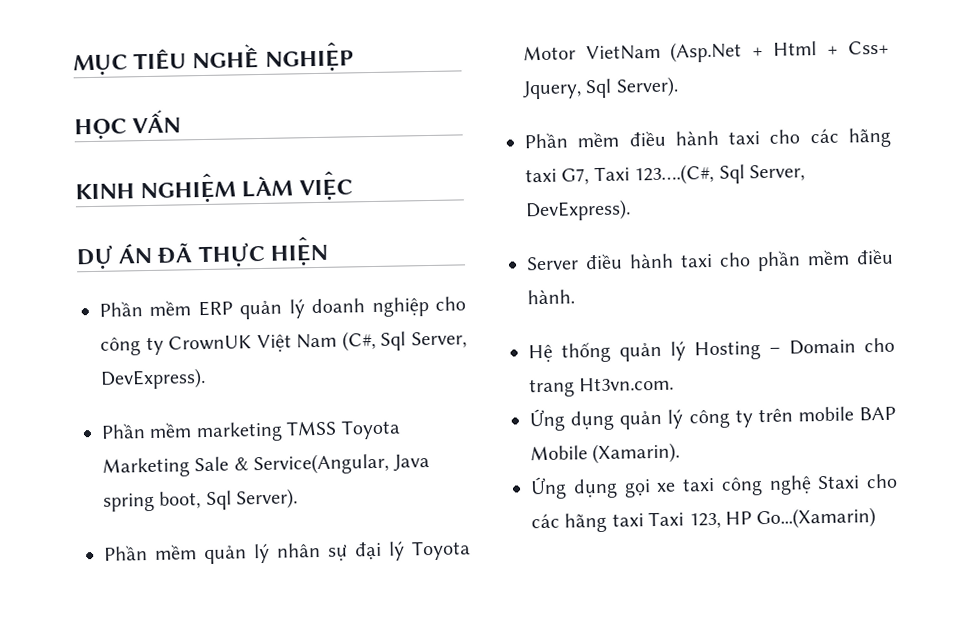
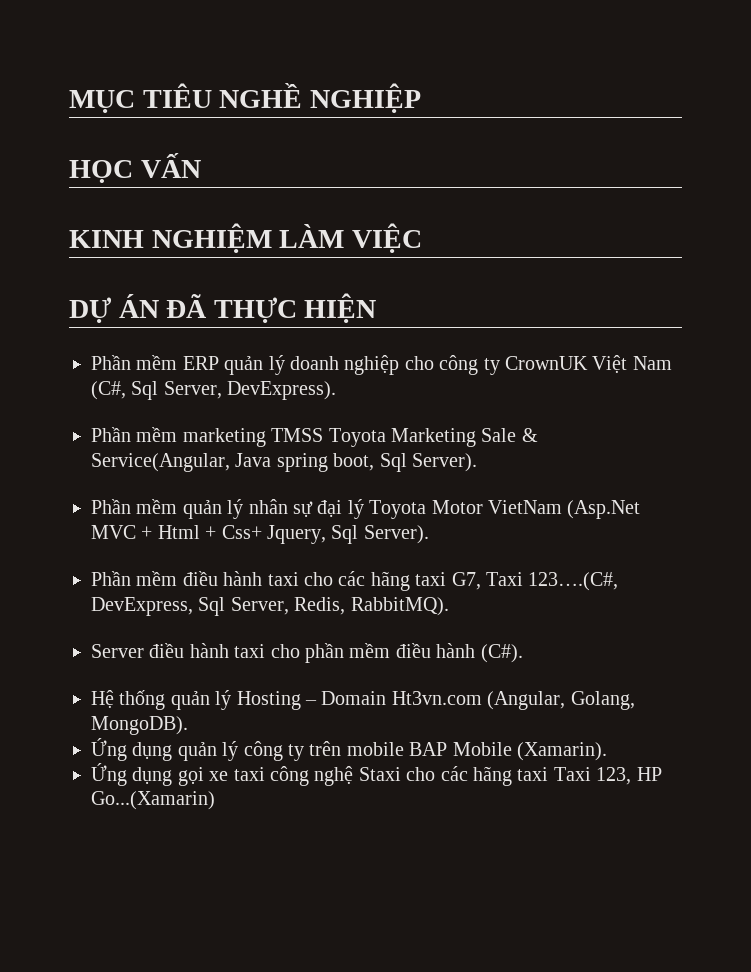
- Phần mềm quản lý nhân sự đại lý Toyota Motor VietNam (Asp.Net + Html + Css+ Jquery, Sql Server).
+ Phần mềm quản lý nhân sự đại lý Toyota Motor VietNam (Asp.Net MVC + Html + Css+ Jquery, Sql Server).
- Phần mềm điều hành taxi cho các hãng taxi G7, Taxi 123….(C#, Sql Server, DevExpress).
+ Phần mềm điều hành taxi cho các hãng taxi G7, Taxi 123….(C#, DevExpress, Sql Server, Redis, RabbitMQ).
- Server điều hành taxi cho phần mềm điều hành.
+ Server điều hành taxi cho phần mềm điều hành (C#).
- Hệ thống quản lý Hosting – Domain cho trang Ht3vn.com.
+ Hệ thống quản lý Hosting – Domain Ht3vn.com (Angular, Golang, MongoDB).

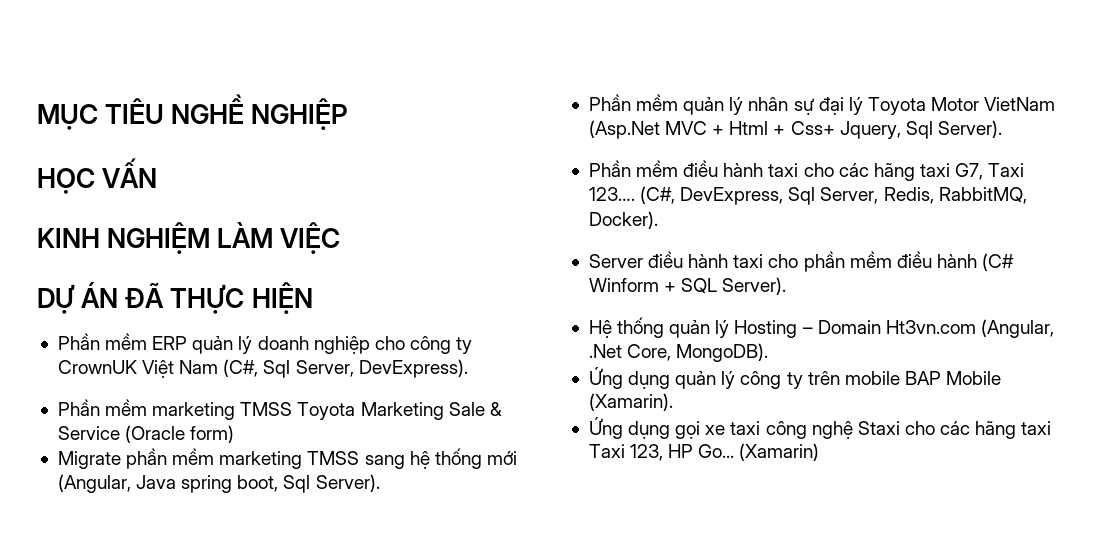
- Phần mềm marketing TMSS Toyota Marketing Sale & Service(Angular, Java spring boot, Sql Server).
+ Phần mềm marketing TMSS Toyota Marketing Sale & Service (Oracle form)
+ Migrate phần mềm marketing TMSS sang hệ thống mới (Angular, Java spring boot, Sql Server).
- Phần mềm điều hành taxi cho các hãng taxi G7, Taxi 123….(C#, DevExpress, Sql Server, Redis, RabbitMQ).
+ Phần mềm điều hành taxi cho các hãng taxi G7, Taxi 123…. (C#, DevExpress, Sql Server, Redis, RabbitMQ, Docker).
- Server điều hành taxi cho phần mềm điều hành (C#).
+ Server điều hành taxi cho phần mềm điều hành (C# Winform + SQL Server).
- Hệ thống quản lý Hosting – Domain Ht3vn.com (Angular, Golang, MongoDB).
+ Hệ thống quản lý Hosting – Domain Ht3vn.com (Angular, .Net Core, MongoDB).
- Ứng dụng gọi xe taxi công nghệ Staxi cho các hãng taxi Taxi 123, HP Go...(Xamarin)
+ Ứng dụng gọi xe taxi công nghệ Staxi cho các hãng taxi Taxi 123, HP Go... (Xamarin)

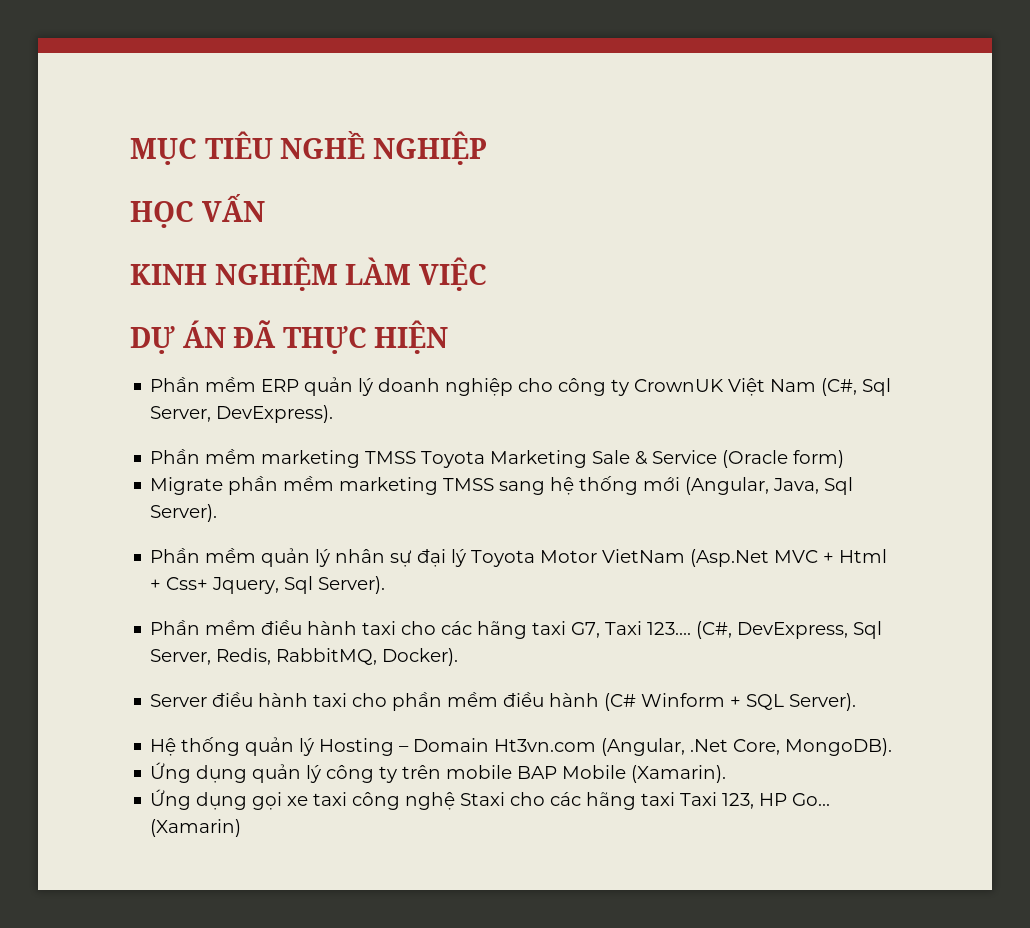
- Migrate phần mềm marketing TMSS sang hệ thống mới (Angular, Java spring boot, Sql Server).
+ Migrate phần mềm marketing TMSS sang hệ thống mới (Angular, Java, Sql Server).

